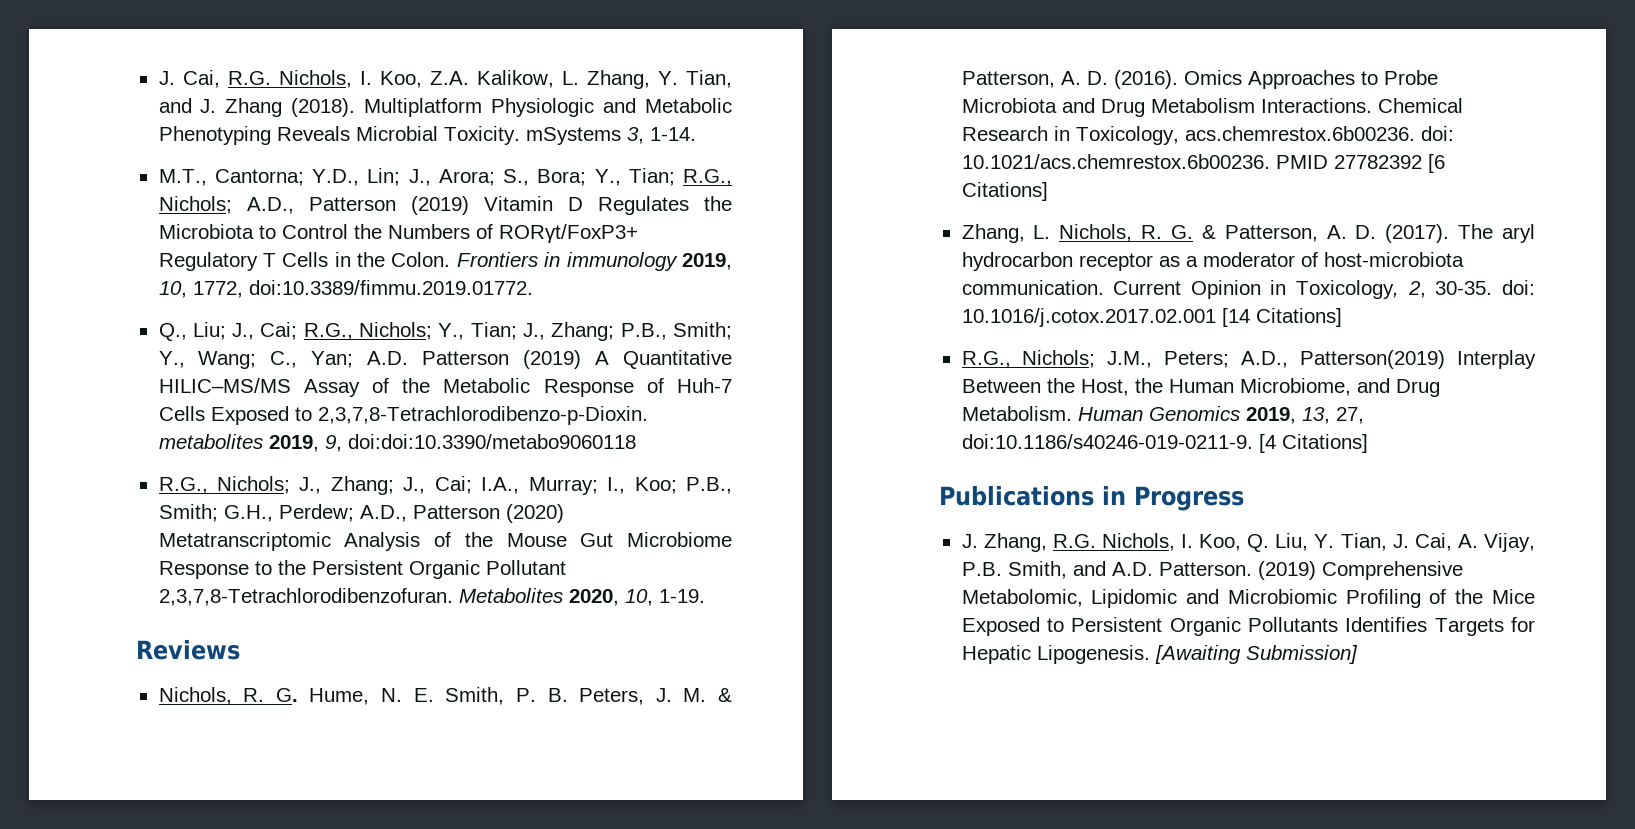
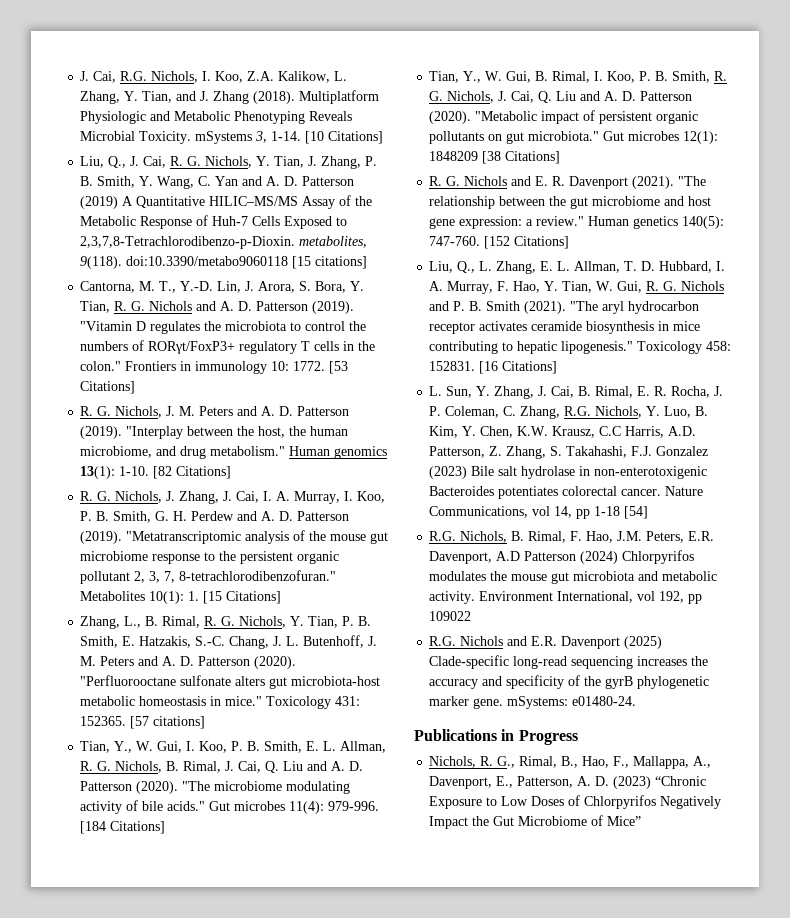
- Multiplatform Physiologic and Metabolic Phenotyping Reveals Microbial Toxicity. mSystems 3, 1-14.
- M.T., Cantorna; Y.D., Lin; J., Arora; S., Bora; Y., Tian; R.G., Nichols; A.D., Patterson (2019) Vitamin D Regulates the Microbiota to Control the Numbers of RORγt/FoxP3+ Regulatory T Cells in the Colon. Frontiers in immunology 2019, 10, 1772, doi:10.3389/fimmu.2019.01772.
- Q., Liu; J., Cai; R.G., Nichols; Y., Tian; J., Zhang; P.B., Smith; Y., Wang; C., Yan; A.D. Patterson (2019) A Quantitative HILIC–MS/MS Assay of the Metabolic Response of Huh-7 Cells Exposed to 2,3,7,8-Tetrachlorodibenzo-p-Dioxin. metabolites 2019, 9, doi:doi:10.3390/metabo9060118
- R.G., Nichols; J., Zhang; J., Cai; I.A., Murray; I., Koo; P.B., Smith; G.H., Perdew; A.D., Patterson (2020) Metatranscriptomic Analysis of the Mouse Gut Microbiome Response to the Persistent Organic Pollutant 2,3,7,8-Tetrachlorodibenzofuran. Metabolites 2020, 10, 1-19.
- Reviews
- Nichols, R. G. Hume, N. E. Smith, P. B. Peters, J. M. & Patterson, A. D. (2016). Omics Approaches to Probe Microbiota and Drug Metabolism Interactions. Chemical Research in Toxicology, acs.chemrestox.6b00236. doi: 10.1021/acs.chemrestox.6b00236. PMID 27782392 [6 Citations]
- Zhang, L. Nichols, R. G. & Patterson, A. D. (2017). The aryl hydrocarbon receptor as a moderator of host-microbiota communication. Current Opinion in Toxicology, 2, 30-35. doi: 10.1016/j.cotox.2017.02.001 [14 Citations]
- R.G., Nichols; J.M., Peters; A.D., Patterson(2019) Interplay Between the Host, the Human Microbiome, and Drug Metabolism. Human Genomics 2019, 13, 27, doi:10.1186/s40246-019-0211-9. [4 Citations]
+ Multiplatform Physiologic and Metabolic Phenotyping Reveals Microbial Toxicity. mSystems 3, 1-14. [10 Citations]
+ Liu, Q., J. Cai, R. G. Nichols, Y. Tian, J. Zhang, P. B. Smith, Y. Wang, C. Yan and A. D. Patterson (2019) A Quantitative HILIC–MS/MS Assay of the Metabolic Response of Huh-7 Cells Exposed to 2,3,7,8-Tetrachlorodibenzo-p-Dioxin. metabolites, 9(118). doi:10.3390/metabo9060118 [15 citations]
+ Cantorna, M. T., Y.-D. Lin, J. Arora, S. Bora, Y. Tian, R. G. Nichols and A. D. Patterson (2019). "Vitamin D regulates the microbiota to control the numbers of RORγt/FoxP3+ regulatory T cells in the colon." Frontiers in immunology 10: 1772. [53 Citations]
+ R. G. Nichols, J. M. Peters and A. D. Patterson (2019). "Interplay between the host, the human microbiome, and drug metabolism." Human genomics 13(1): 1-10. [82 Citations]
+ R. G. Nichols, J. Zhang, J. Cai, I. A. Murray, I. Koo, P. B. Smith, G. H. Perdew and A. D. Patterson (2019). "Metatranscriptomic analysis of the mouse gut microbiome response to the persistent organic pollutant 2, 3, 7, 8-tetrachlorodibenzofuran." Metabolites 10(1): 1. [15 Citations]
+ Zhang, L., B. Rimal, R. G. Nichols, Y. Tian, P. B. Smith, E. Hatzakis, S.-C. Chang, J. L. Butenhoff, J. M. Peters and A. D. Patterson (2020). "Perfluorooctane sulfonate alters gut microbiota-host metabolic homeostasis in mice." Toxicology 431: 152365. [57 citations]
+ Tian, Y., W. Gui, I. Koo, P. B. Smith, E. L. Allman, R. G. Nichols, B. Rimal, J. Cai, Q. Liu and A. D. Patterson (2020). "The microbiome modulating activity of bile acids." Gut microbes 11(4): 979-996. [184 Citations]
+ Tian, Y., W. Gui, B. Rimal, I. Koo, P. B. Smith, R. G. Nichols, J. Cai, Q. Liu and A. D. Patterson (2020). "Metabolic impact of persistent organic pollutants on gut microbiota." Gut microbes 12(1): 1848209 [38 Citations]
+ R. G. Nichols and E. R. Davenport (2021). "The relationship between the gut microbiome and host gene expression: a review." Human genetics 140(5): 747-760. [152 Citations]
+ Liu, Q., L. Zhang, E. L. Allman, T. D. Hubbard, I. A. Murray, F. Hao, Y. Tian, W. Gui, R. G. Nichols and P. B. Smith (2021). "The aryl hydrocarbon receptor activates ceramide biosynthesis in mice contributing to hepatic lipogenesis." Toxicology 458: 152831. [16 Citations]
+ L. Sun, Y. Zhang, J. Cai, B. Rimal, E. R. Rocha, J. P. Coleman, C. Zhang, R.G. Nichols, Y. Luo, B. Kim, Y. Chen, K.W. Krausz, C.C Harris, A.D. Patterson, Z. Zhang, S. Takahashi, F.J. Gonzalez (2023) Bile salt hydrolase in non-enterotoxigenic Bacteroides potentiates colorectal cancer. Nature Communications, vol 14, pp 1-18 [54]
+ R.G. Nichols, B. Rimal, F. Hao, J.M. Peters, E.R. Davenport, A.D Patterson (2024) Chlorpyrifos modulates the mouse gut microbiota and metabolic activity. Environment International, vol 192, pp 109022
+ R.G. Nichols and E.R. Davenport (2025) Clade-specific long-read sequencing increases the accuracy and specificity of the gyrB phylogenetic marker gene. mSystems: e01480-24.
  Publications in Progress
- J. Zhang, R.G. Nichols, I. Koo, Q. Liu, Y. Tian, J. Cai, A. Vijay, P.B. Smith, and A.D. Patterson. (2019) Comprehensive Metabolomic, Lipidomic and Microbiomic Profiling of the Mice Exposed to Persistent Organic Pollutants Identifies Targets for Hepatic Lipogenesis. [Awaiting Submission]
+ Nichols, R. G., Rimal, B., Hao, F., Mallappa, A., Davenport, E., Patterson, A. D. (2023) “Chronic Exposure to Low Doses of Chlorpyrifos Negatively Impact the Gut Microbiome of Mice”

